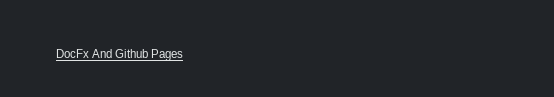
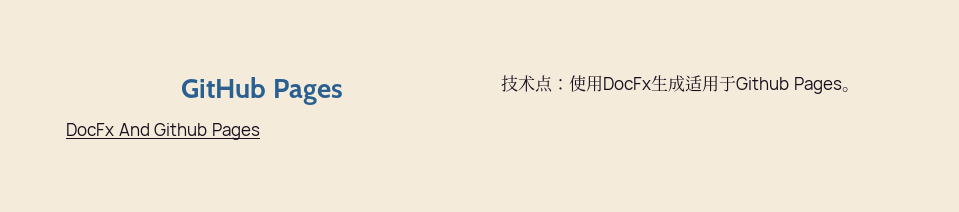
+ GitHub Pages
+ 技术点：使用DocFx生成适用于Github Pages。

